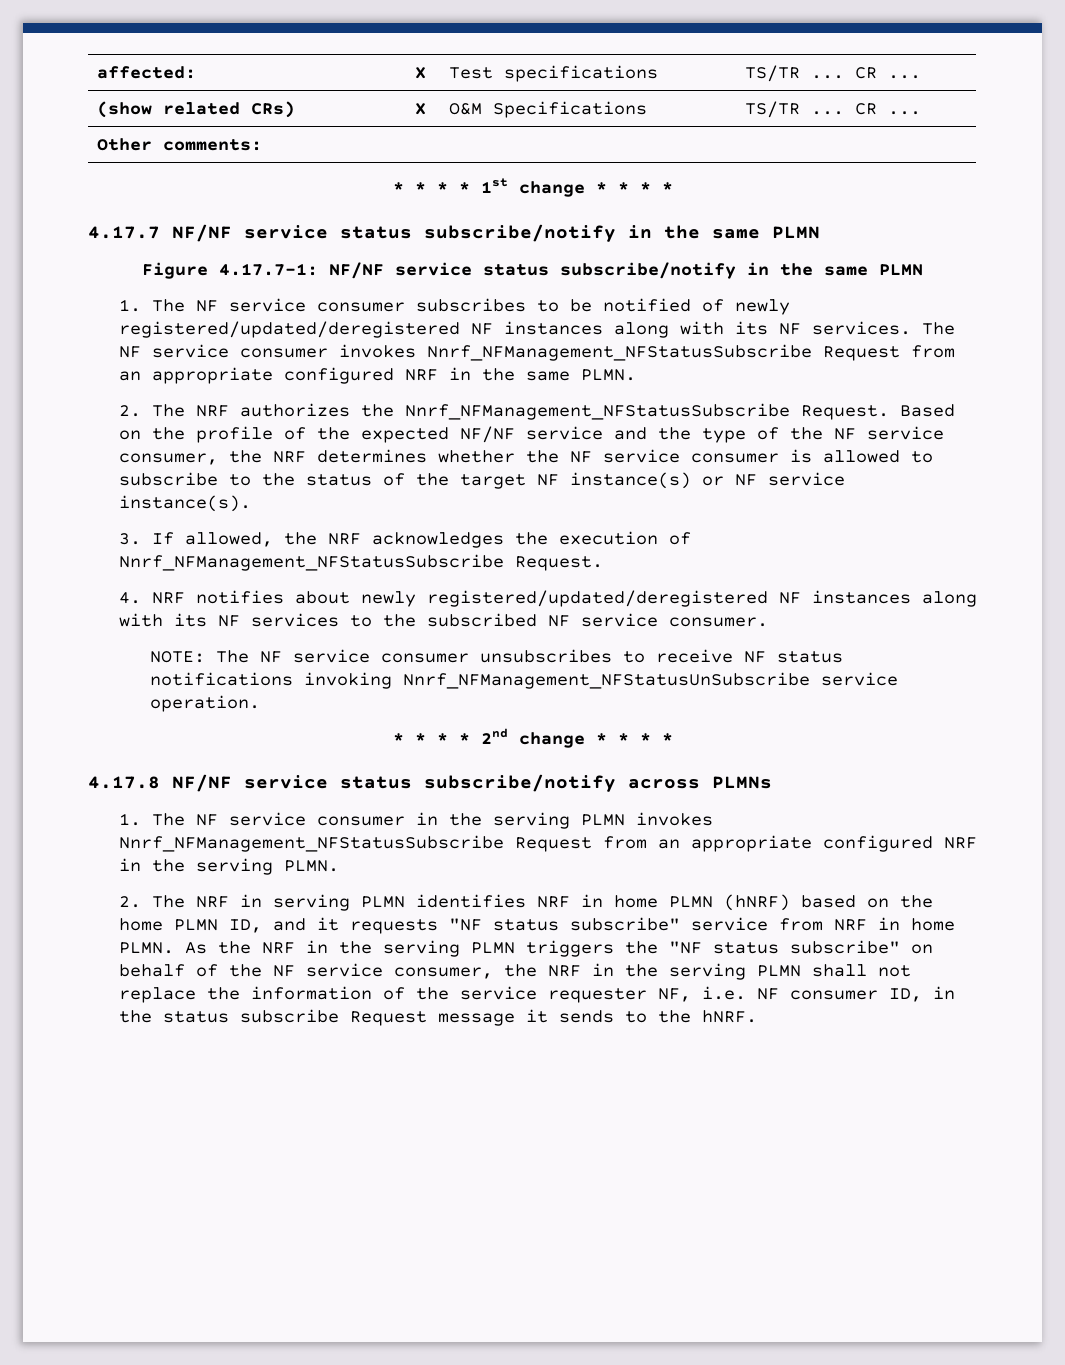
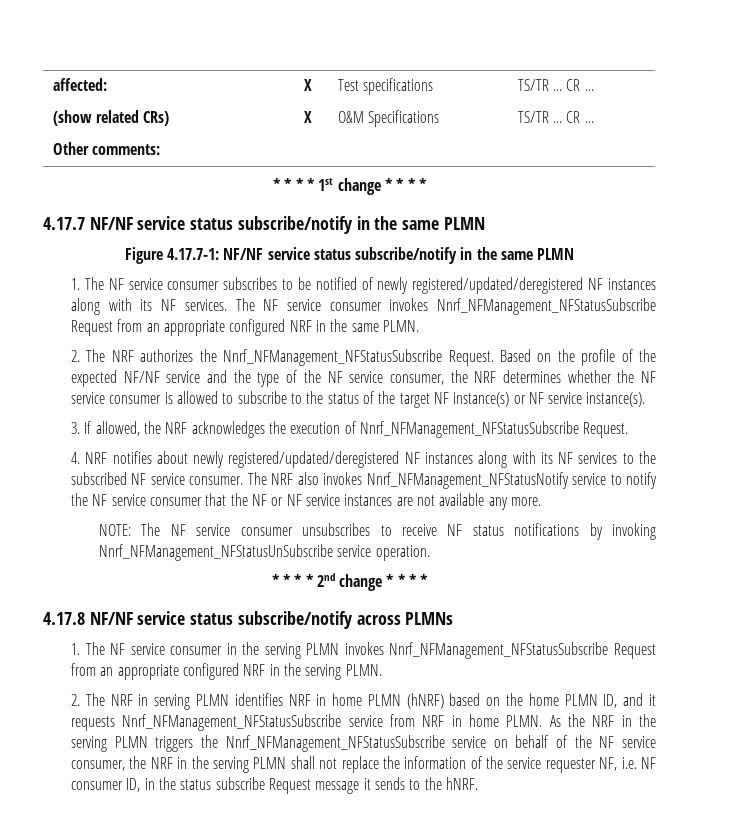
+ The NRF also invokes Nnrf_NFManagement_NFStatusNotify service to notify the NF service consumer that the NF or NF service instances are not available any more.
- NOTE: The NF service consumer unsubscribes to receive NF status notifications invoking Nnrf_NFManagement_NFStatusUnSubscribe service operation.
+ NOTE: The NF service consumer unsubscribes to receive NF status notifications by invoking Nnrf_NFManagement_NFStatusUnSubscribe service operation.
- 2. The NRF in serving PLMN identifies NRF in home PLMN (hNRF) based on the home PLMN ID, and it requests "NF status subscribe" service from NRF in home PLMN.
+ 2. The NRF in serving PLMN identifies NRF in home PLMN (hNRF) based on the home PLMN ID, and it requests Nnrf_NFManagement_NFStatusSubscribe service from NRF in home PLMN.
- As the NRF in the serving PLMN triggers the "NF status subscribe" on behalf of the NF service consumer, the NRF in the serving PLMN shall not replace the information of the service requester NF, i.e. NF consumer ID, in the status subscribe Request message it sends to the hNRF.
+ As the NRF in the serving PLMN triggers the Nnrf_NFManagement_NFStatusSubscribe service on behalf of the NF service consumer, the NRF in the serving PLMN shall not replace the information of the service requester NF, i.e. NF consumer ID, in the status subscribe Request message it sends to the hNRF.

